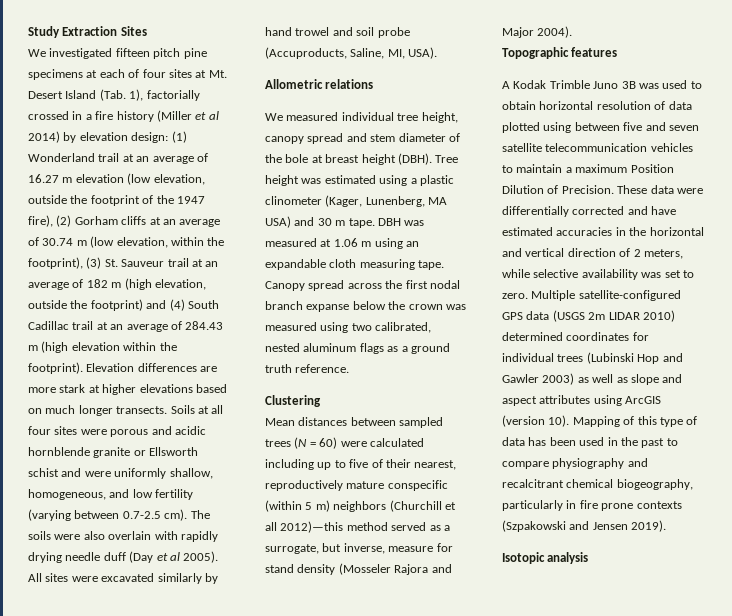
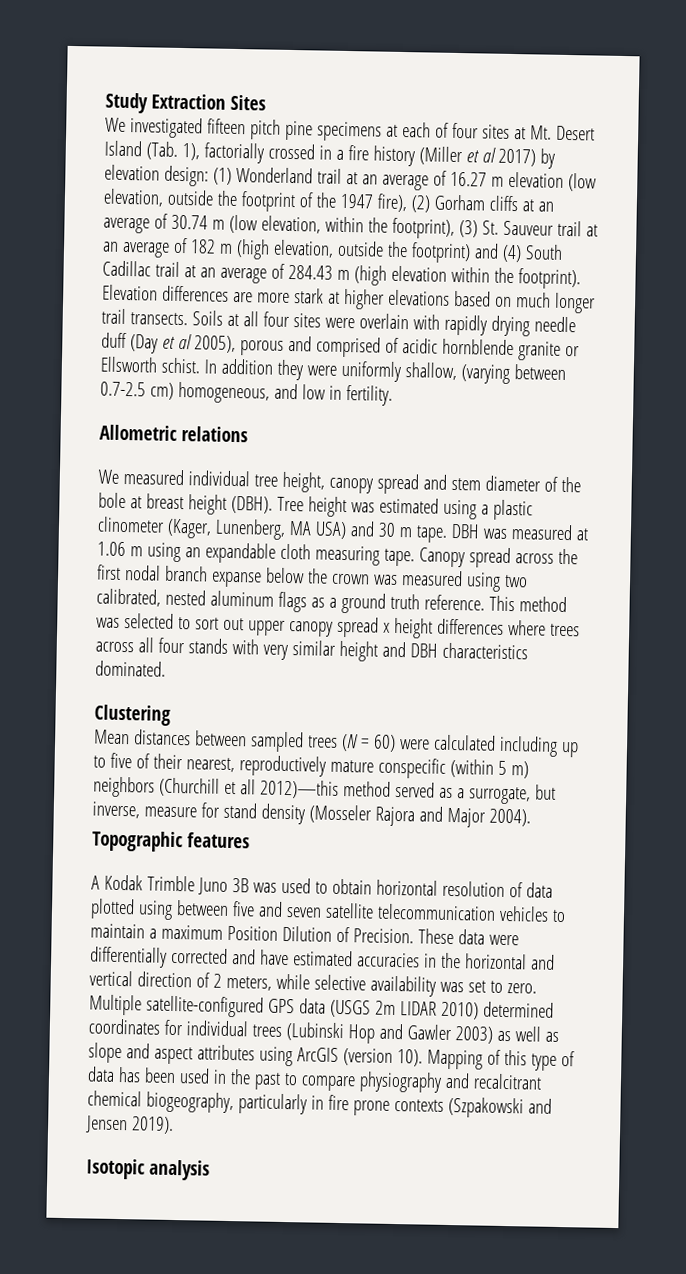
- We investigated fifteen pitch pine specimens at each of four sites at Mt. Desert Island (Tab. 1), factorially crossed in a fire history (Miller et al 2014) by elevation design:
+ We investigated fifteen pitch pine specimens at each of four sites at Mt. Desert Island (Tab. 1), factorially crossed in a fire history (Miller et al 2017) by elevation design:
- Elevation differences are more stark at higher elevations based on much longer transects.
+ Elevation differences are more stark at higher elevations based on much longer trail transects.
- Soils at all four sites were porous and acidic hornblende granite or Ellsworth schist and were uniformly shallow, homogeneous, and low fertility (varying between 0.7-2.5 cm). The soils were also overlain with rapidly drying needle duff (Day et al 2005). All sites were excavated similarly by hand trowel and soil probe (Accuproducts, Saline, MI, USA).
+ Soils at all four sites were overlain with rapidly drying needle duff (Day et al 2005), porous and comprised of acidic hornblende granite or Ellsworth schist. In addition they were uniformly shallow, (varying between 0.7-2.5 cm) homogeneous, and low in fertility.
+ This method was selected to sort out upper canopy spread x height differences where trees across all four stands with very similar height and DBH characteristics dominated.

